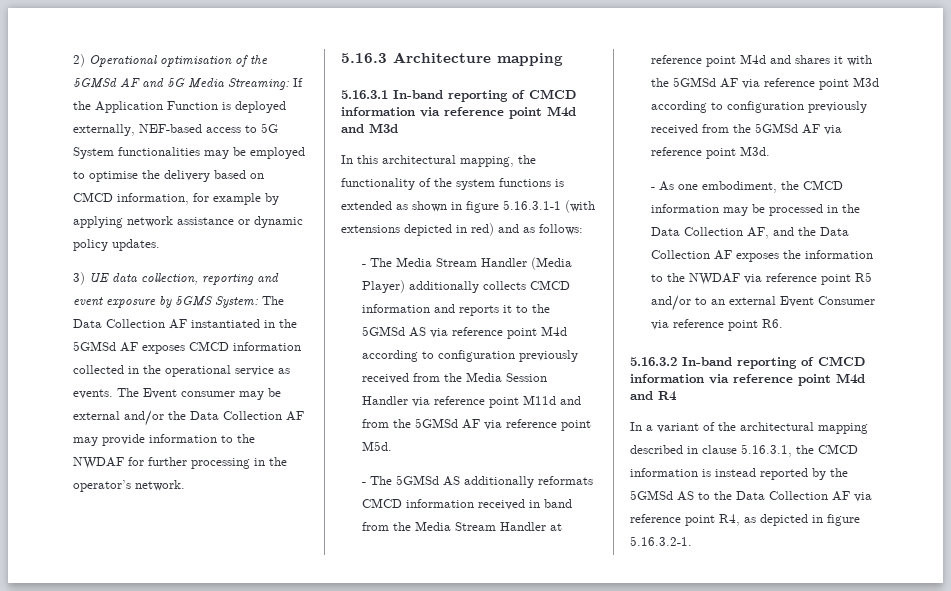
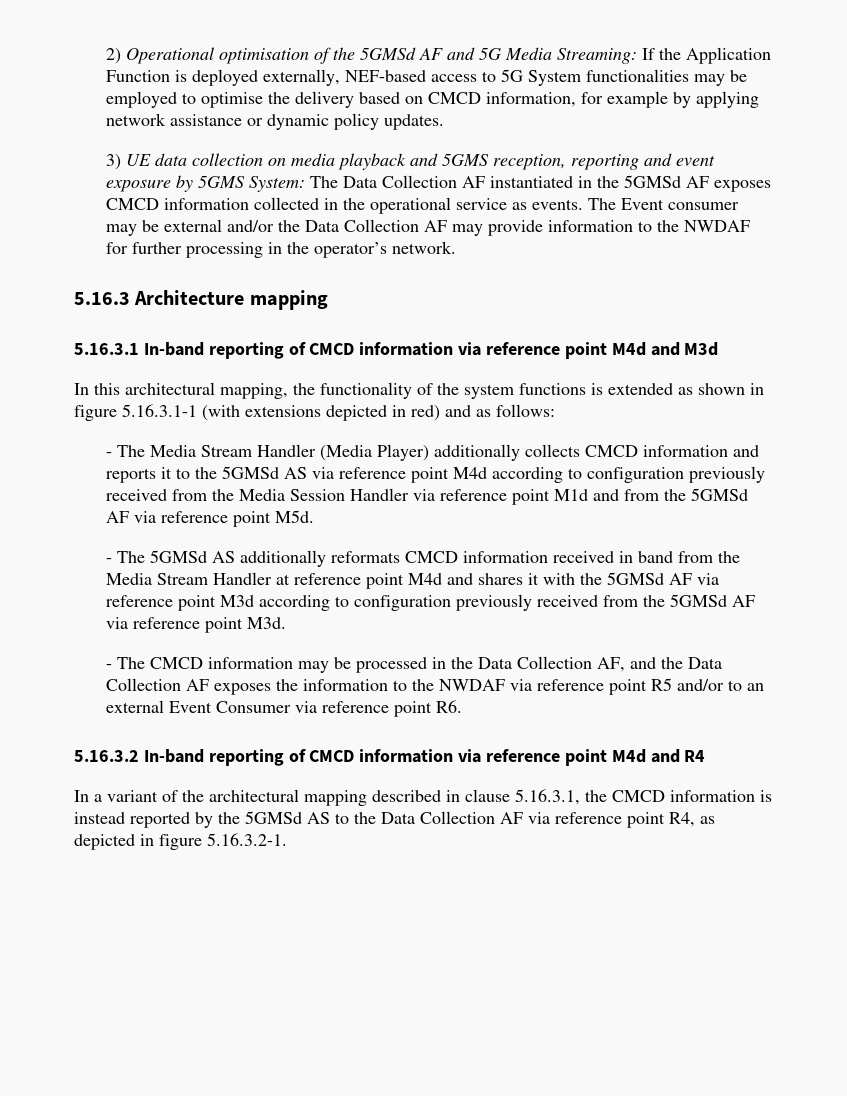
- 3) UE data collection, reporting and event exposure by 5GMS System: The Data Collection AF instantiated in the 5GMSd AF exposes CMCD information collected in the operational service as events.
+ 3) UE data collection on media playback and 5GMS reception, reporting and event exposure by 5GMS System: The Data Collection AF instantiated in the 5GMSd AF exposes CMCD information collected in the operational service as events.
- - The Media Stream Handler (Media Player) additionally collects CMCD information and reports it to the 5GMSd AS via reference point M4d according to configuration previously received from the Media Session Handler via reference point M11d and from the 5GMSd AF via reference point M5d.
+ - The Media Stream Handler (Media Player) additionally collects CMCD information and reports it to the 5GMSd AS via reference point M4d according to configuration previously received from the Media Session Handler via reference point M1d and from the 5GMSd AF via reference point M5d.
- - As one embodiment, the CMCD information may be processed in the Data Collection AF, and the Data Collection AF exposes the information to the NWDAF via reference point R5 and/or to an external Event Consumer via reference point R6.
+ - The CMCD information may be processed in the Data Collection AF, and the Data Collection AF exposes the information to the NWDAF via reference point R5 and/or to an external Event Consumer via reference point R6.

